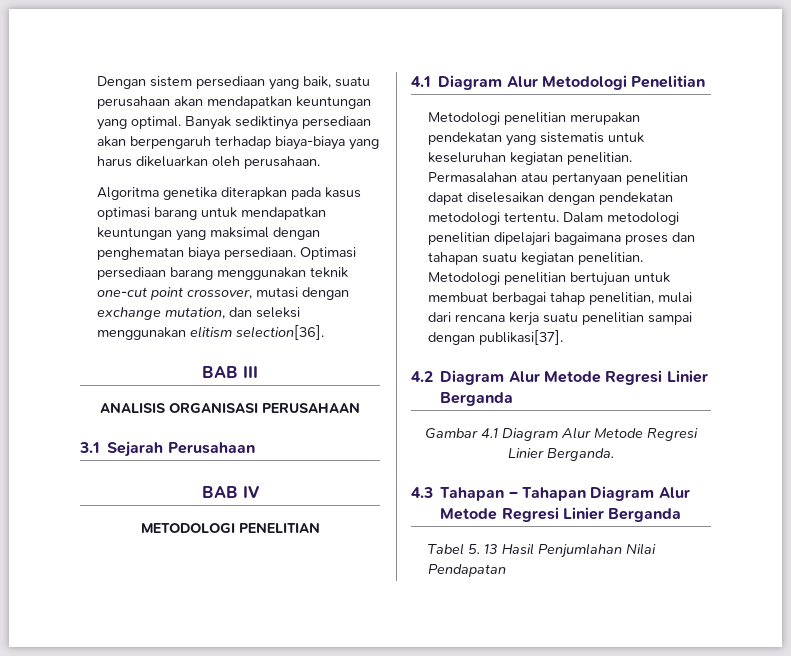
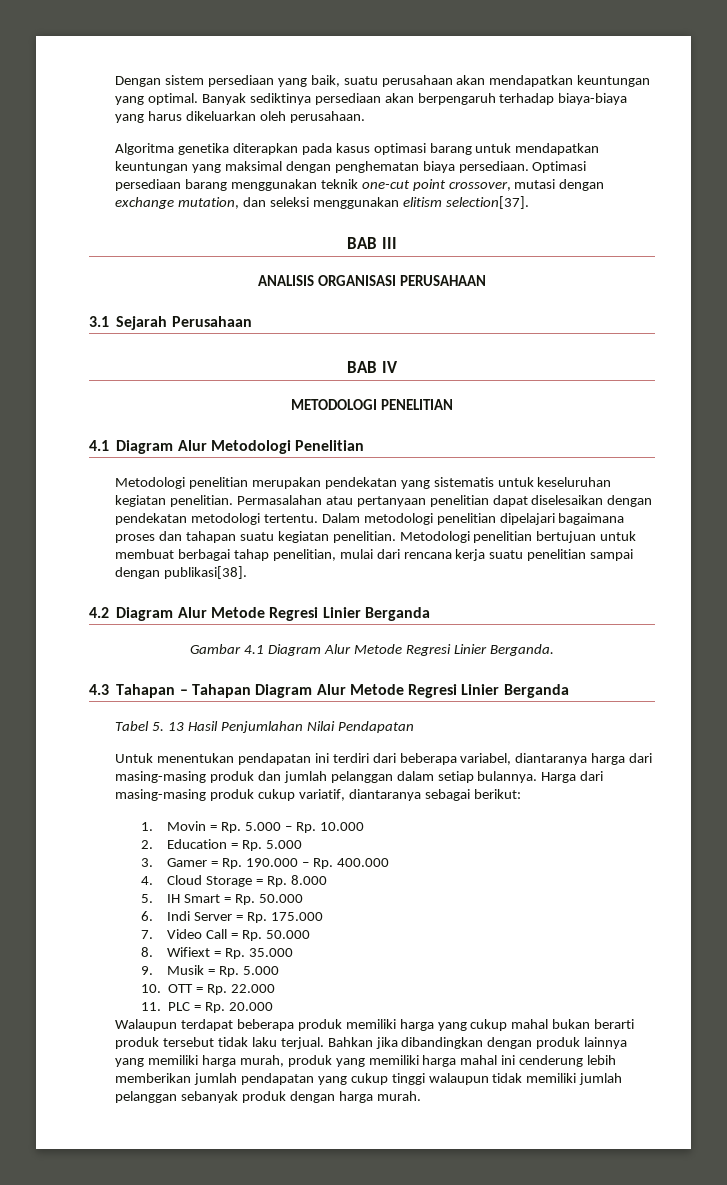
- Optimasi persediaan barang menggunakan teknik one-cut point crossover, mutasi dengan exchange mutation, dan seleksi menggunakan elitism selection[36].
+ Optimasi persediaan barang menggunakan teknik one-cut point crossover, mutasi dengan exchange mutation, dan seleksi menggunakan elitism selection[37].
- Metodologi penelitian bertujuan untuk membuat berbagai tahap penelitian, mulai dari rencana kerja suatu penelitian sampai dengan publikasi[37].
+ Metodologi penelitian bertujuan untuk membuat berbagai tahap penelitian, mulai dari rencana kerja suatu penelitian sampai dengan publikasi[38].
+ Untuk menentukan pendapatan ini terdiri dari beberapa variabel, diantaranya harga dari masing-masing produk dan jumlah pelanggan dalam setiap bulannya. Harga dari masing-masing produk cukup variatif, diantaranya sebagai berikut:
+ 1. Movin = Rp. 5.000 – Rp. 10.000
+ 2. Education = Rp. 5.000
+ 3. Gamer = Rp. 190.000 – Rp. 400.000
+ 4. Cloud Storage = Rp. 8.000
+ 5. IH Smart = Rp. 50.000
+ 6. Indi Server = Rp. 175.000
+ 7. Video Call = Rp. 50.000
+ 8. Wifiext = Rp. 35.000
+ 9. Musik = Rp. 5.000
+ 10. OTT = Rp. 22.000
+ 11. PLC = Rp. 20.000
+ Walaupun terdapat beberapa produk memiliki harga yang cukup mahal bukan berarti produk tersebut tidak laku terjual. Bahkan jika dibandingkan dengan produk lainnya yang memiliki harga murah, produk yang memiliki harga mahal ini cenderung lebih memberikan jumlah pendapatan yang cukup tinggi walaupun tidak memiliki jumlah pelanggan sebanyak produk dengan harga murah.

